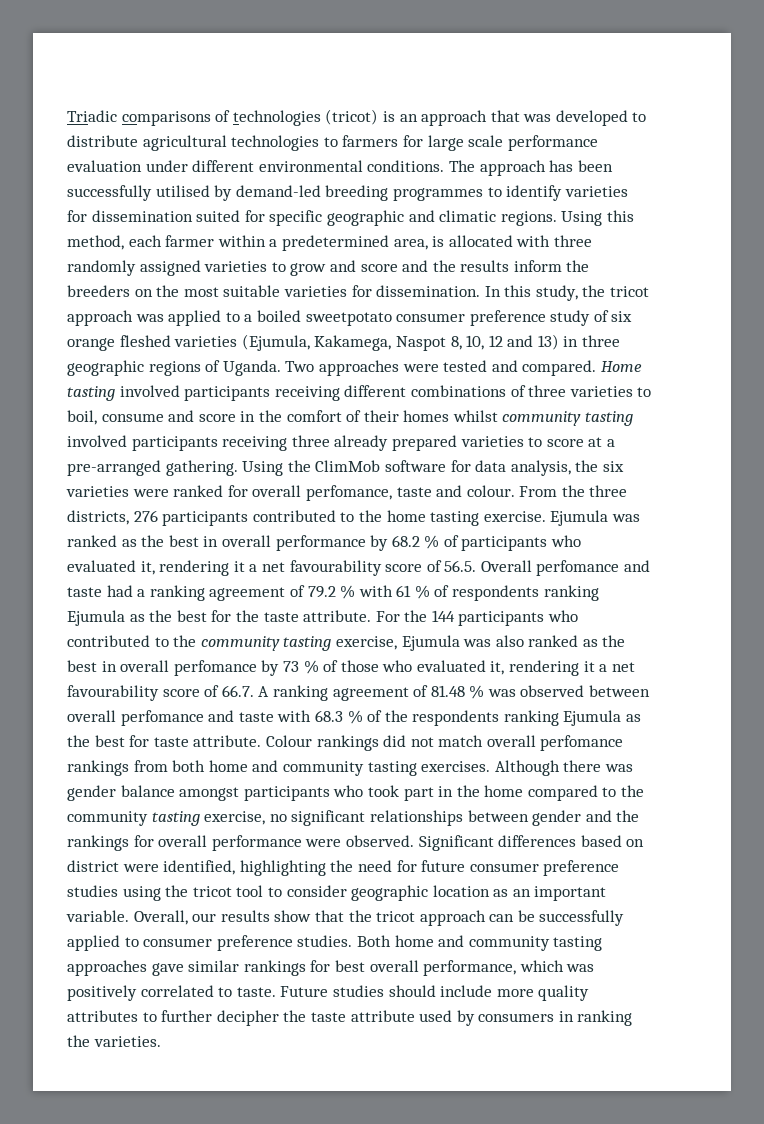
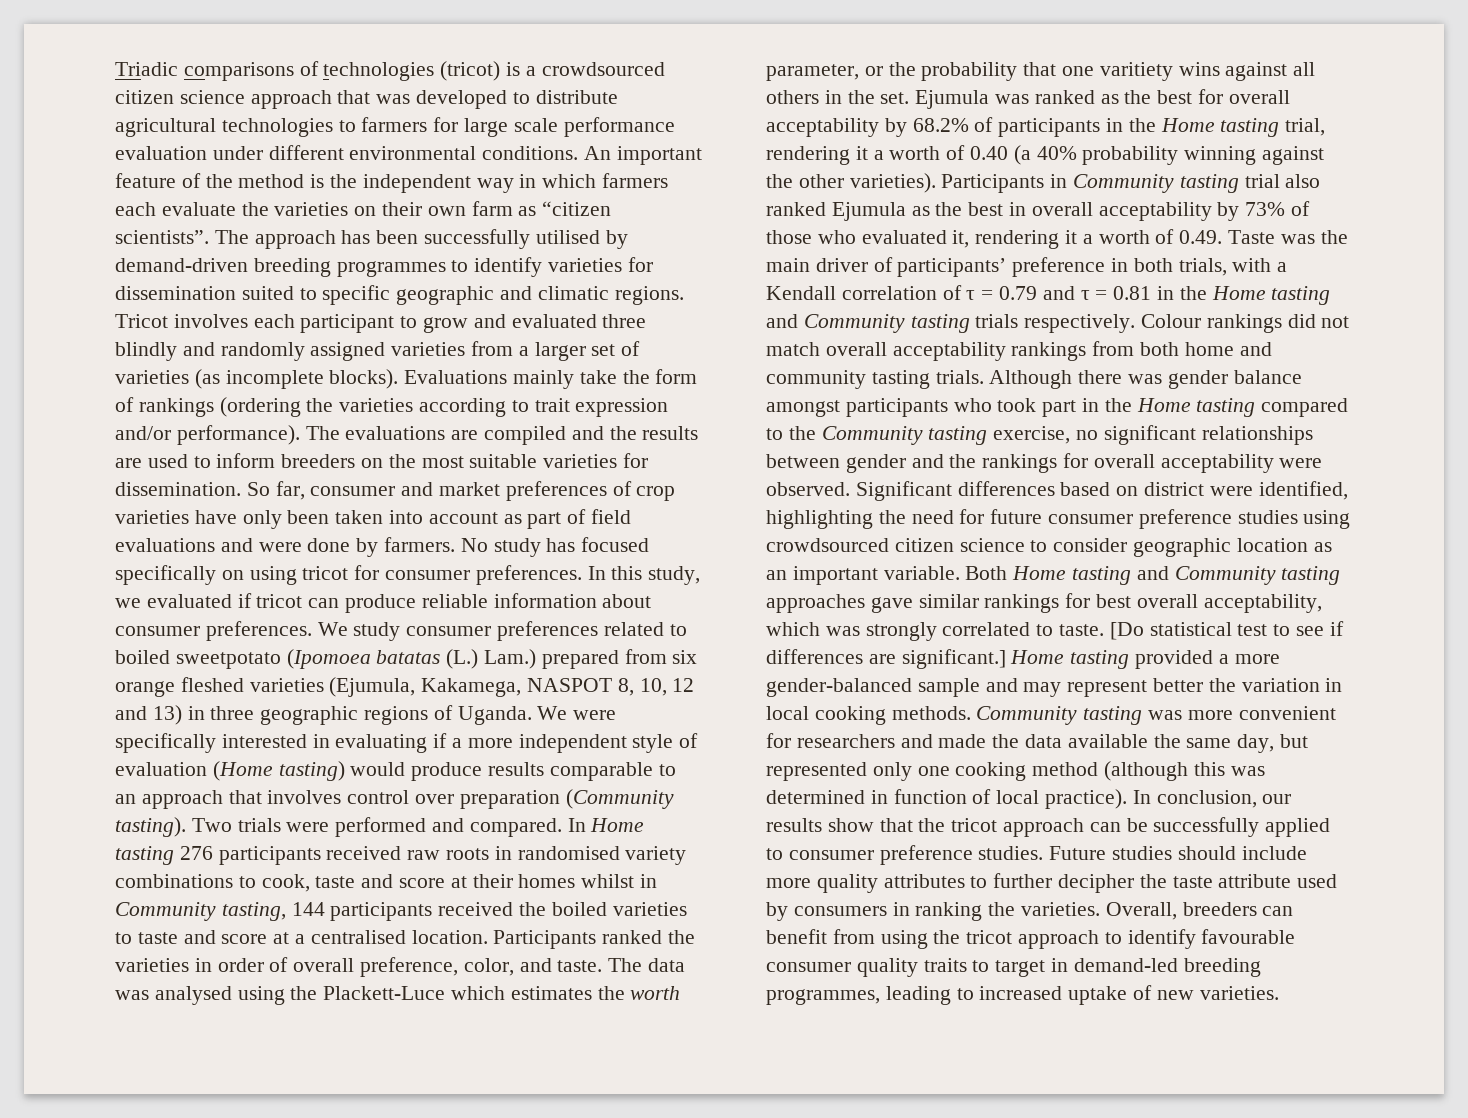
- Triadic comparisons of technologies (tricot) is an approach that was developed to distribute agricultural technologies to farmers for large scale performance evaluation under different environmental conditions.
+ Triadic comparisons of technologies (tricot) is a crowdsourced citizen science approach that was developed to distribute agricultural technologies to farmers for large scale performance evaluation under different environmental conditions.
+ An important feature of the method is the independent way in which farmers each evaluate the varieties on their own farm as “citizen scientists”.
- The approach has been successfully utilised by demand-led breeding programmes to identify varieties for dissemination suited for specific geographic and climatic regions.
+ The approach has been successfully utilised by demand-driven breeding programmes to identify varieties for dissemination suited to specific geographic and climatic regions.
- Using this method, each farmer within a predetermined area, is allocated with three randomly assigned varieties to grow and score and the results inform the breeders on the most suitable varieties for dissemination.
+ Tricot involves each participant to grow and evaluated three blindly and randomly assigned varieties from a larger set of varieties (as incomplete blocks). Evaluations mainly take the form of rankings (ordering the varieties according to trait expression and/or performance). The evaluations are compiled and the results are used to inform breeders on the most suitable varieties for dissemination.
- In this study, the tricot approach was applied to a boiled sweetpotato consumer preference study of six orange fleshed varieties (Ejumula, Kakamega, Naspot 8, 10, 12 and 13) in three geographic regions of Uganda.
+ So far, consumer and market preferences of crop varieties have only been taken into account as part of field evaluations and were done by farmers. No study has focused specifically on using tricot for consumer preferences. In this study, we evaluated if tricot can produce reliable information about consumer preferences. We study consumer preferences related to boiled sweetpotato (Ipomoea batatas (L.) Lam.) prepared from six orange fleshed varieties (Ejumula, Kakamega, NASPOT 8, 10, 12 and 13) in three geographic regions of Uganda.
- Two approaches were tested and compared.
+ We were specifically interested in evaluating if a more independent style of evaluation (Home tasting) would produce results comparable to an approach that involves control over preparation (Community tasting). Two trials were performed and compared.
- Home tasting involved participants receiving different combinations of three varieties to boil, consume and score in the comfort of their homes whilst community tasting involved participants receiving three already prepared varieties to score at a pre-arranged gathering. Using the ClimMob software for data analysis, the six varieties were ranked for overall perfomance, taste and colour. From the three districts, 276 participants contributed to the home tasting exercise.
+ In Home tasting 276 participants received raw roots in randomised variety combinations to cook, taste and score at their homes whilst in Community tasting, 144 participants received the boiled varieties to taste and score at a centralised location. Participants ranked the varieties in order of overall preference, color, and taste. The data was analysed using the Plackett-Luce which estimates the worth parameter, or the probability that one varitiety wins against all others in the set.
- Ejumula was ranked as the best in overall performance by 68.2 % of participants who evaluated it, rendering it a net favourability score of 56.5. Overall perfomance and taste had a ranking agreement of 79.2 % with 61 % of respondents ranking Ejumula as the best for the taste attribute. For the 144 participants who contributed to the community tasting exercise, Ejumula was also ranked as the best in overall perfomance by 73 % of those who evaluated it, rendering it a net favourability score of 66.7. A ranking agreement of 81.48 % was observed between overall perfomance and taste with 68.3 % of the respondents ranking Ejumula as the best for taste attribute.
+ Ejumula was ranked as the best for overall acceptability by 68.2% of participants in the Home tasting trial, rendering it a worth of 0.40 (a 40% probability winning against the other varieties). Participants in Community tasting trial also ranked Ejumula as the best in overall acceptability by 73% of those who evaluated it, rendering it a worth of 0.49. Taste was the main driver of participants’ preference in both trials, with a Kendall correlation of τ = 0.79 and τ = 0.81 in the Home tasting and Community tasting trials respectively.
- Colour rankings did not match overall perfomance rankings from both home and community tasting exercises.
+ Colour rankings did not match overall acceptability rankings from both home and community tasting trials.
- Although there was gender balance amongst participants who took part in the home compared to the community tasting exercise, no significant relationships between gender and the rankings for overall performance were observed.
+ Although there was gender balance amongst participants who took part in the Home tasting compared to the Community tasting exercise, no significant relationships between gender and the rankings for overall acceptability were observed.
- Significant differences based on district were identified, highlighting the need for future consumer preference studies using the tricot tool to consider geographic location as an important variable.
+ Significant differences based on district were identified, highlighting the need for future consumer preference studies using crowdsourced citizen science to consider geographic location as an important variable.
- Overall, our results show that the tricot approach can be successfully applied to consumer preference studies.
+ Both Home tasting and Community tasting approaches gave similar rankings for best overall acceptability, which was strongly correlated to taste. [Do statistical test to see if differences are significant.] Home tasting provided a more gender-balanced sample and may represent better the variation in local cooking methods. Community tasting was more convenient for researchers and made the data available the same day, but represented only one cooking method (although this was determined in function of local practice). In conclusion, our results show that the tricot approach can be successfully applied to consumer preference studies.
- Both home and community tasting approaches gave similar rankings for best overall performance, which was positively correlated to taste.
+ Overall, breeders can benefit from using the tricot approach to identify favourable consumer quality traits to target in demand-led breeding programmes, leading to increased uptake of new varieties.

